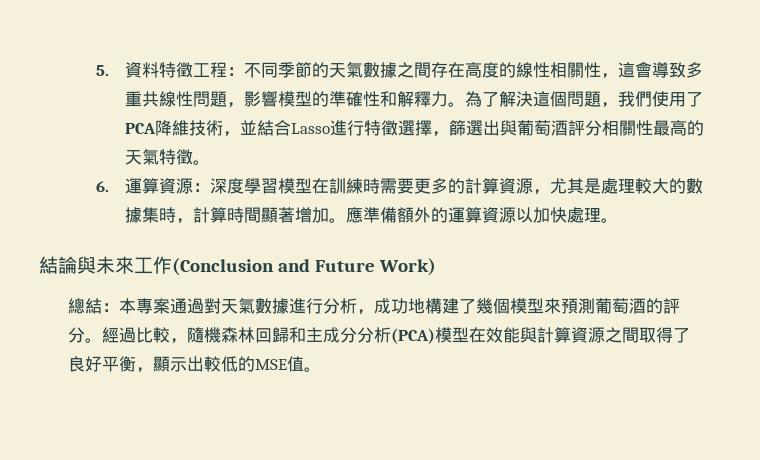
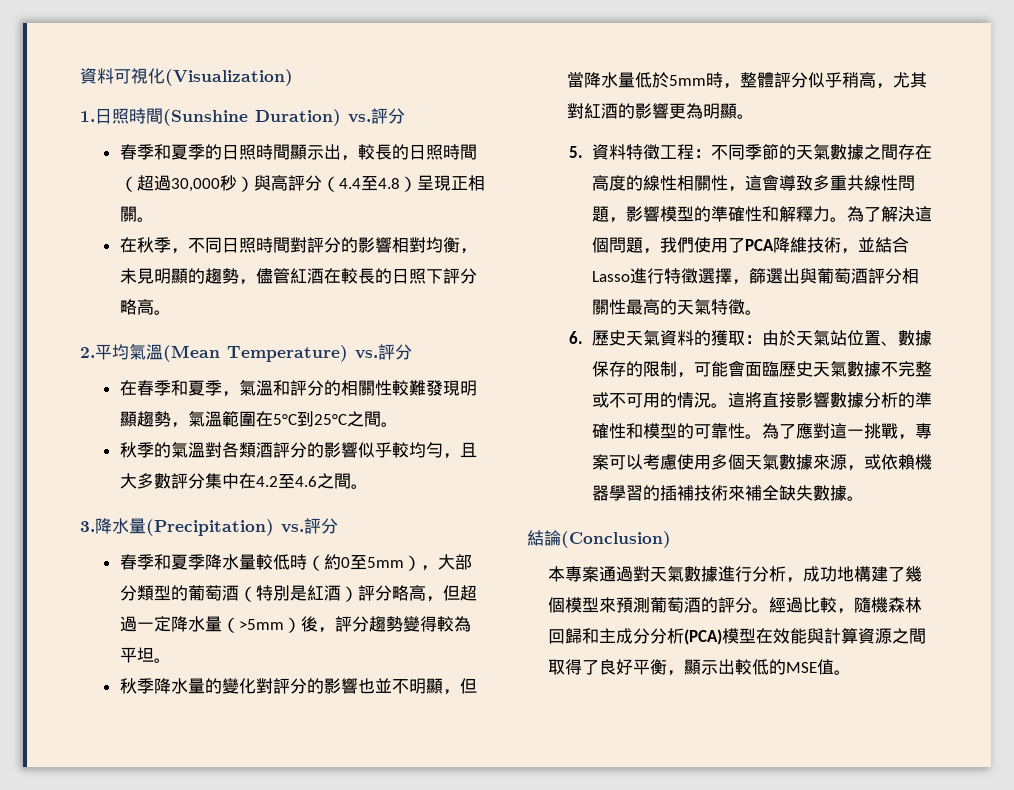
+ 資料可視化(Visualization)
+ 1.日照時間(Sunshine Duration) vs.評分
+ 春季和夏季的日照時間顯示出，較長的日照時間（超過30,000秒）與高評分（4.4至4.8）呈現正相關。
+ 在秋季，不同日照時間對評分的影響相對均衡，未見明顯的趨勢，儘管紅酒在較長的日照下評分略高。
+ 2.平均氣溫(Mean Temperature) vs.評分
+ 在春季和夏季，氣溫和評分的相關性較難發現明顯趨勢，氣溫範圍在5°C到25°C之間。
+ 秋季的氣溫對各類酒評分的影響似乎較均勻，且大多數評分集中在4.2至4.6之間。
+ 3.降水量(Precipitation) vs.評分
+ 春季和夏季降水量較低時（約0至5mm），大部分類型的葡萄酒（特別是紅酒）評分略高，但超過一定降水量（>5mm）後，評分趨勢變得較為平坦。
+ 秋季降水量的變化對評分的影響也並不明顯，但當降水量低於5mm時，整體評分似乎稍高，尤其對紅酒的影響更為明顯。
- 6.運算資源：深度學習模型在訓練時需要更多的計算資源，尤其是處理較大的數據集時，計算時間顯著增加。應準備額外的運算資源以加快處理。
- 結論與未來工作(Conclusion and Future Work)
- 總結：本專案通過對天氣數據進行分析，成功地構建了幾個模型來預測葡萄酒的評分。
+ 6.歷史天氣資料的獲取：由於天氣站位置、數據保存的限制，可能會面臨歷史天氣數據不完整或不可用的情況。這將直接影響數據分析的準確性和模型的可靠性。為了應對這一挑戰，專案可以考慮使用多個天氣數據來源，或依賴機器學習的插補技術來補全缺失數據。
+ 結論(Conclusion)
+ 本專案通過對天氣數據進行分析，成功地構建了幾個模型來預測葡萄酒的評分。

